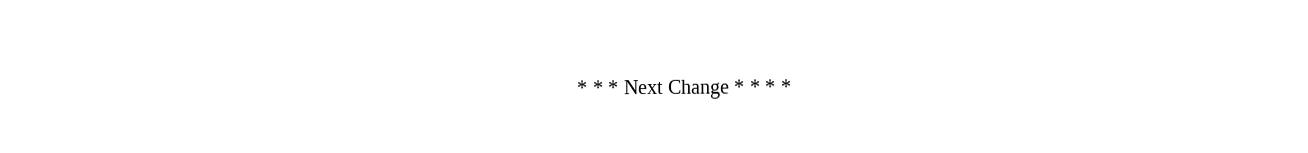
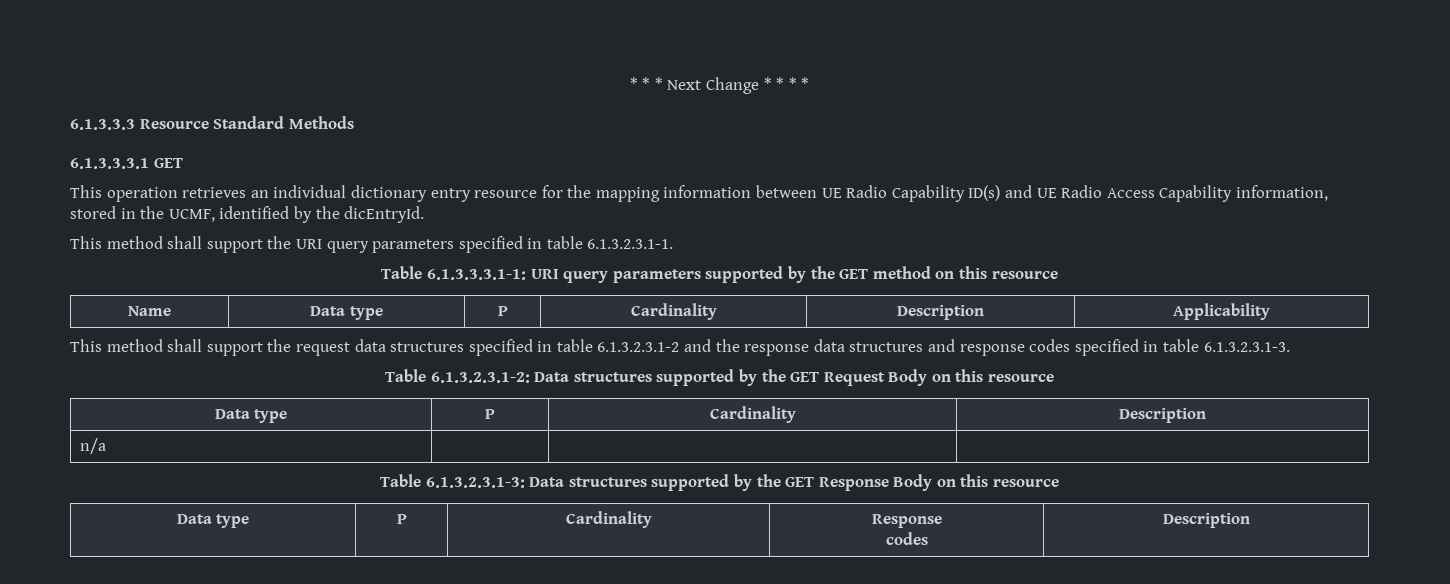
+ 6.1.3.3.3 Resource Standard Methods
+ 6.1.3.3.3.1 GET
+ This operation retrieves an individual dictionary entry resource for the mapping information between UE Radio Capability ID(s) and UE Radio Access Capability information, stored in the UCMF, identified by the dicEntryId.
+ This method shall support the URI query parameters specified in table 6.1.3.2.3.1-1.
+ Table 6.1.3.3.3.1-1: URI query parameters supported by the GET method on this resource
+ Name | Data type | P | Cardinality | Description | Applicability
+ This method shall support the request data structures specified in table 6.1.3.2.3.1-2 and the response data structures and response codes specified in table 6.1.3.2.3.1-3.
+ Table 6.1.3.2.3.1-2: Data structures supported by the GET Request Body on this resource
+ Data type | P | Cardinality | Description
+ n/a | | |
+ Table 6.1.3.2.3.1-3: Data structures supported by the GET Response Body on this resource
+ Data type | P | Cardinality | Response
+ codes | Description

